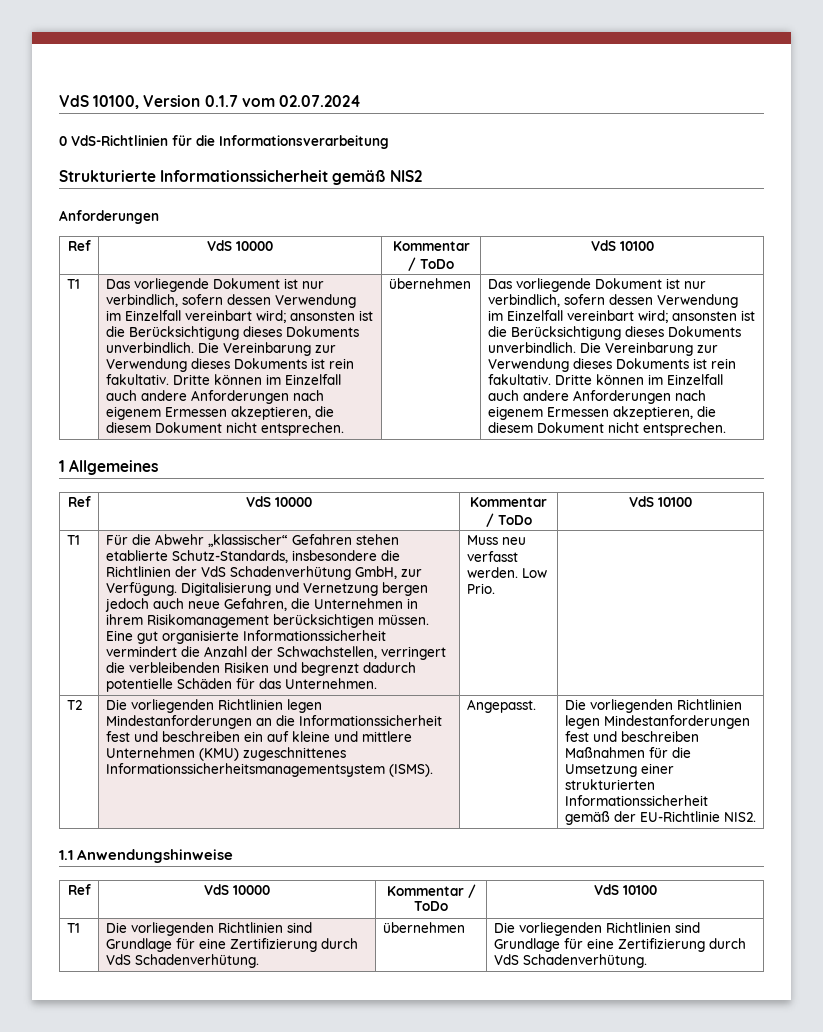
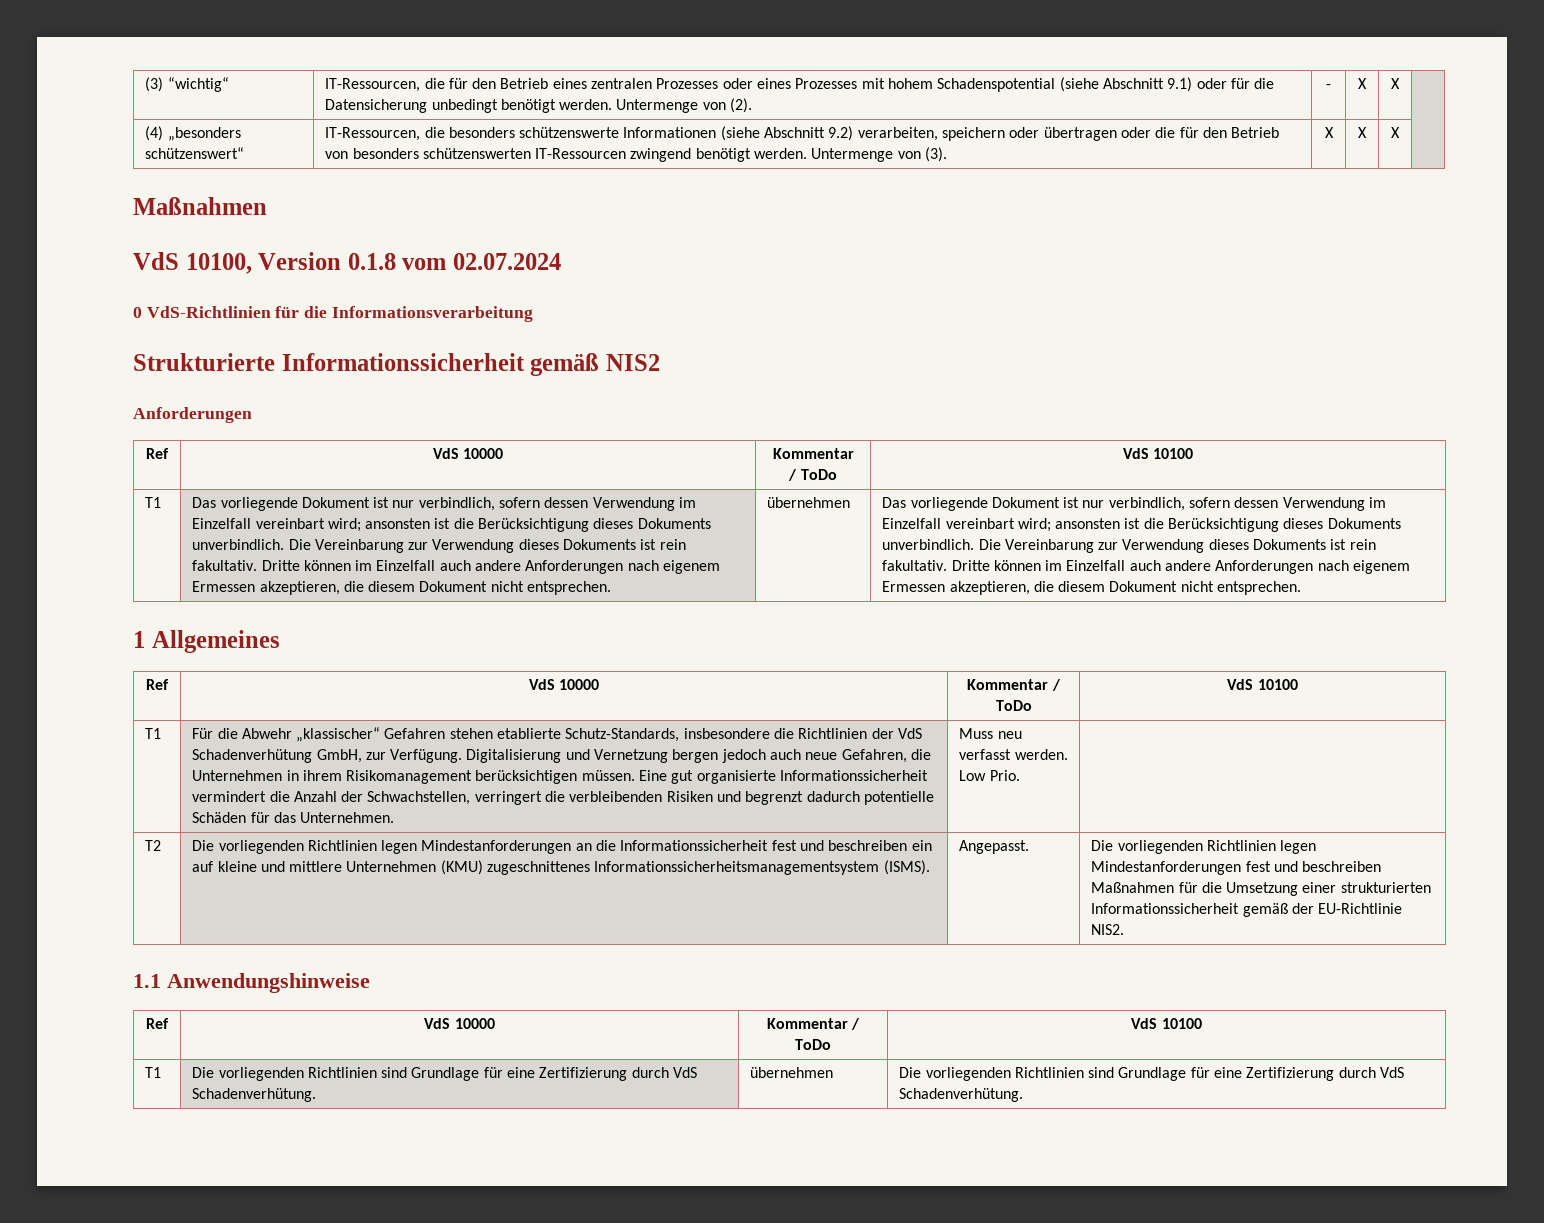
+ (3) “wichtig“ | IT-Ressourcen, die für den Betrieb eines zentralen Prozesses oder eines Prozesses mit hohem Schadenspotential (siehe Abschnitt 9.1) oder für die Datensicherung unbedingt benötigt werden. Untermenge von (2). | - | X | X |
+ (4) „besonders schützenswert“ | IT-Ressourcen, die besonders schützenswerte Informationen (siehe Abschnitt 9.2) verarbeiten, speichern oder übertragen oder die für den Betrieb von besonders schützenswerten IT-Ressourcen zwingend benötigt werden. Untermenge von (3). | X | X | X |
+ Maßnahmen
- VdS 10100, Version 0.1.7 vom 02.07.2024
+ VdS 10100, Version 0.1.8 vom 02.07.2024

